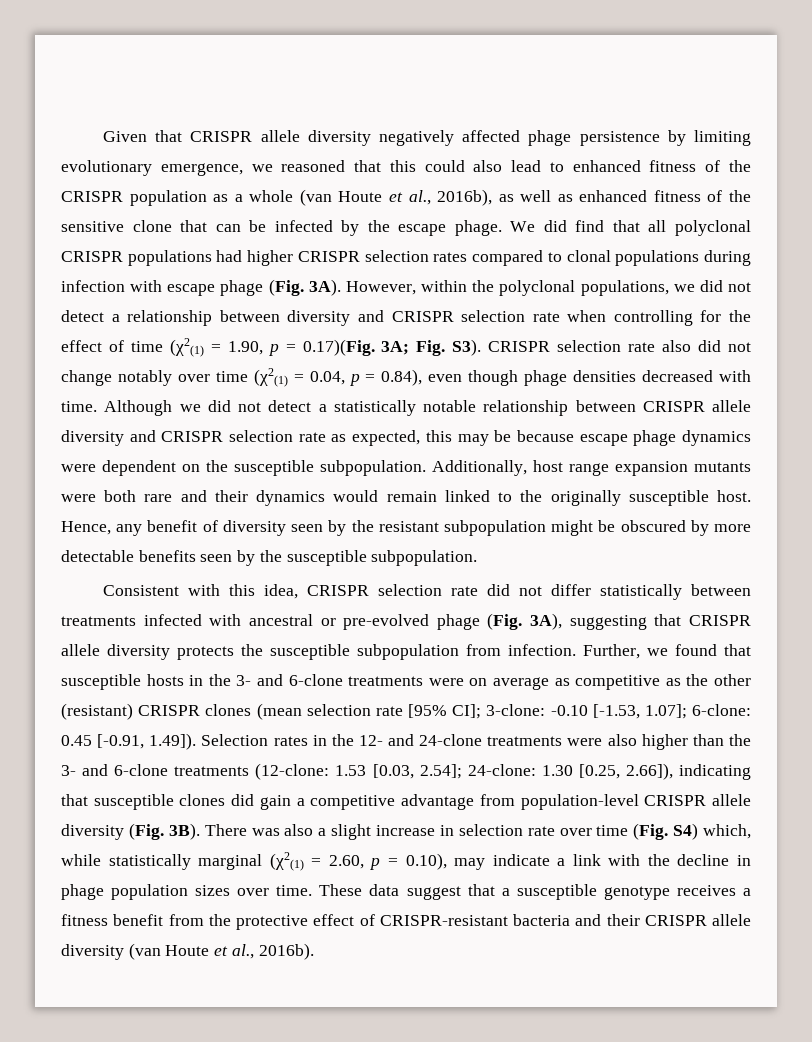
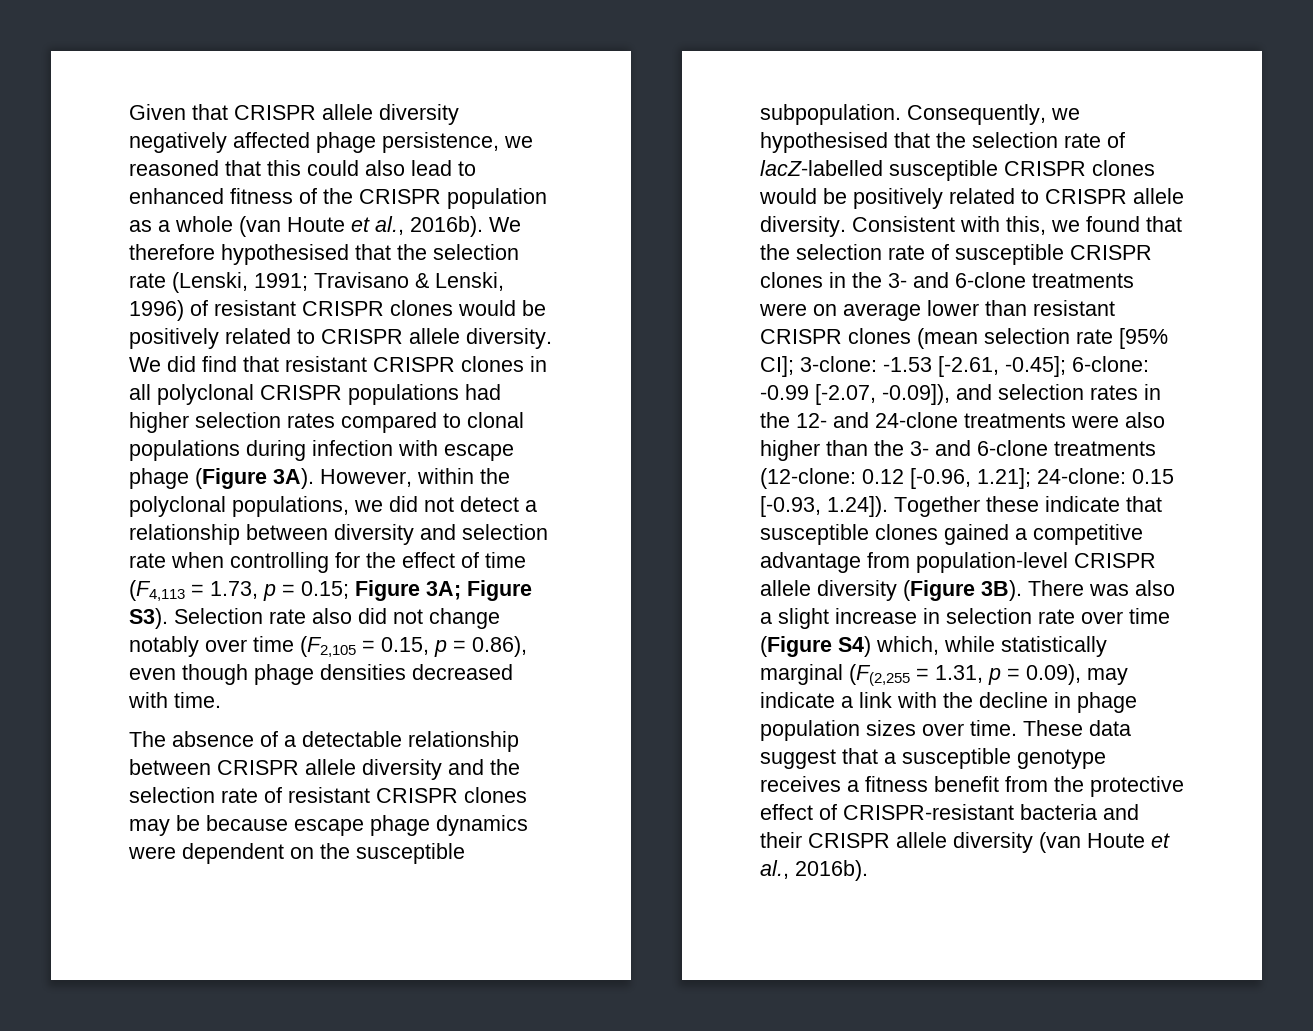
- Given that CRISPR allele diversity negatively affected phage persistence by limiting evolutionary emergence, we reasoned that this could also lead to enhanced fitness of the CRISPR population as a whole (van Houte et al., 2016b), as well as enhanced fitness of the sensitive clone that can be infected by the escape phage. We did find that all polyclonal CRISPR populations had higher CRISPR selection rates compared to clonal populations during infection with escape phage (Fig. 3A).
+ Given that CRISPR allele diversity negatively affected phage persistence, we reasoned that this could also lead to enhanced fitness of the CRISPR population as a whole (van Houte et al., 2016b). We therefore hypothesised that the selection rate (Lenski, 1991; Travisano & Lenski, 1996) of resistant CRISPR clones would be positively related to CRISPR allele diversity. We did find that resistant CRISPR clones in all polyclonal CRISPR populations had higher selection rates compared to clonal populations during infection with escape phage (Figure 3A).
- However, within the polyclonal populations, we did not detect a relationship between diversity and CRISPR selection rate when controlling for the effect of time (χ2(1) = 1.90, p = 0.17)(Fig. 3A; Fig. S3). CRISPR selection rate also did not change notably over time (χ2(1) = 0.04, p = 0.84), even though phage densities decreased with time. Although we did not detect a statistically notable relationship between CRISPR allele diversity and CRISPR selection rate as expected, this may be because escape phage dynamics were dependent on the susceptible subpopulation.
+ However, within the polyclonal populations, we did not detect a relationship between diversity and selection rate when controlling for the effect of time (F4,113 = 1.73, p = 0.15; Figure 3A; Figure S3). Selection rate also did not change notably over time (F2,105 = 0.15, p = 0.86), even though phage densities decreased with time.
+ The absence of a detectable relationship between CRISPR allele diversity and the selection rate of resistant CRISPR clones may be because escape phage dynamics were dependent on the susceptible subpopulation.
- Additionally, host range expansion mutants were both rare and their dynamics would remain linked to the originally susceptible host. Hence, any benefit of diversity seen by the resistant subpopulation might be obscured by more detectable benefits seen by the susceptible subpopulation.
- Consistent with this idea, CRISPR selection rate did not differ statistically between treatments infected with ancestral or pre-evolved phage (Fig. 3A), suggesting that CRISPR allele diversity protects the susceptible subpopulation from infection. Further, we found that susceptible hosts in the 3- and 6-clone treatments were on average as competitive as the other (resistant) CRISPR clones (mean selection rate [95% CI]; 3-clone: -0.10 [-1.53, 1.07]; 6-clone: 0.45 [-0.91, 1.49]). Selection rates in the 12- and 24-clone treatments were also higher than the 3- and 6-clone treatments (12-clone: 1.53 [0.03, 2.54]; 24-clone: 1.30 [0.25, 2.66]), indicating that susceptible clones did gain a competitive advantage from population-level CRISPR allele diversity (Fig. 3B).
+ Consequently, we hypothesised that the selection rate of lacZ-labelled susceptible CRISPR clones would be positively related to CRISPR allele diversity. Consistent with this, we found that the selection rate of susceptible CRISPR clones in the 3- and 6-clone treatments were on average lower than resistant CRISPR clones (mean selection rate [95% CI]; 3-clone: -1.53 [-2.61, -0.45]; 6-clone: -0.99 [-2.07, -0.09]), and selection rates in the 12- and 24-clone treatments were also higher than the 3- and 6-clone treatments (12-clone: 0.12 [-0.96, 1.21]; 24-clone: 0.15 [-0.93, 1.24]). Together these indicate that susceptible clones gained a competitive advantage from population-level CRISPR allele diversity (Figure 3B).
- There was also a slight increase in selection rate over time (Fig. S4) which, while statistically marginal (χ2(1) = 2.60, p = 0.10), may indicate a link with the decline in phage population sizes over time.
+ There was also a slight increase in selection rate over time (Figure S4) which, while statistically marginal (F(2,255 = 1.31, p = 0.09), may indicate a link with the decline in phage population sizes over time.

